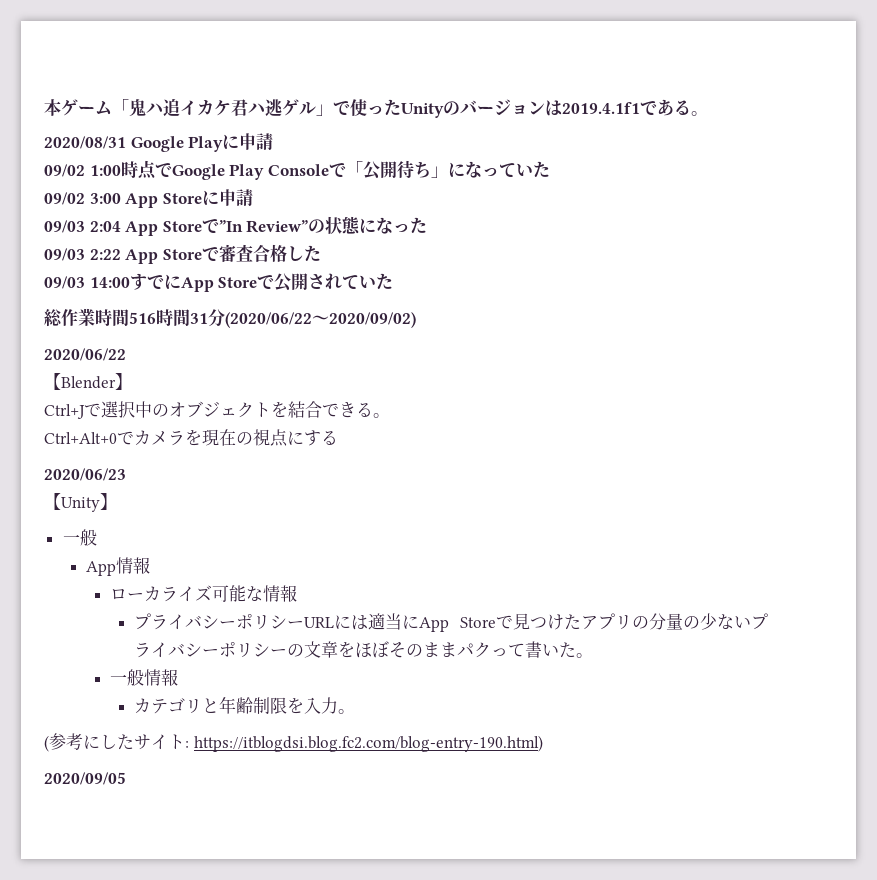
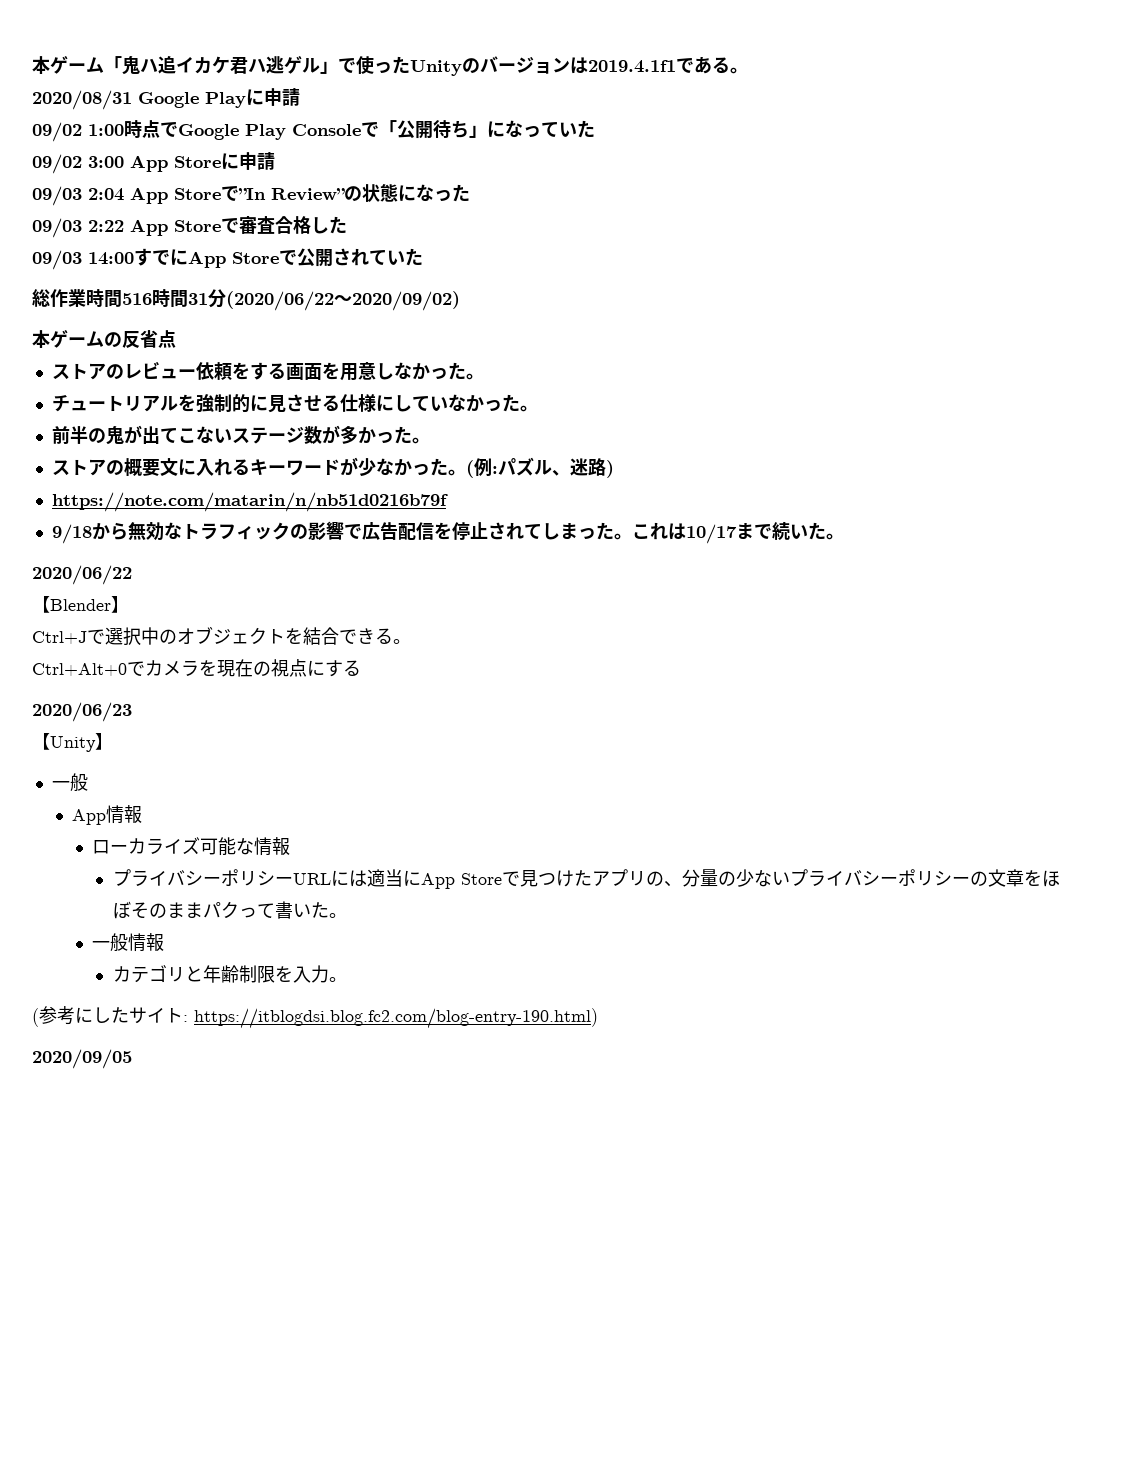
+ 本ゲームの反省点
+ ストアのレビュー依頼をする画面を用意しなかった。
+ チュートリアルを強制的に見させる仕様にしていなかった。
+ 前半の鬼が出てこないステージ数が多かった。
+ ストアの概要文に入れるキーワードが少なかった。(例:パズル、迷路)
+ https://note.com/matarin/n/nb51d0216b79f
+ 9/18から無効なトラフィックの影響で広告配信を停止されてしまった。これは10/17まで続いた。
- プライバシーポリシーURLには適当にApp Storeで見つけたアプリの分量の少ないプライバシーポリシーの文章をほぼそのままパクって書いた。
+ プライバシーポリシーURLには適当にApp Storeで見つけたアプリの、分量の少ないプライバシーポリシーの文章をほぼそのままパクって書いた。

